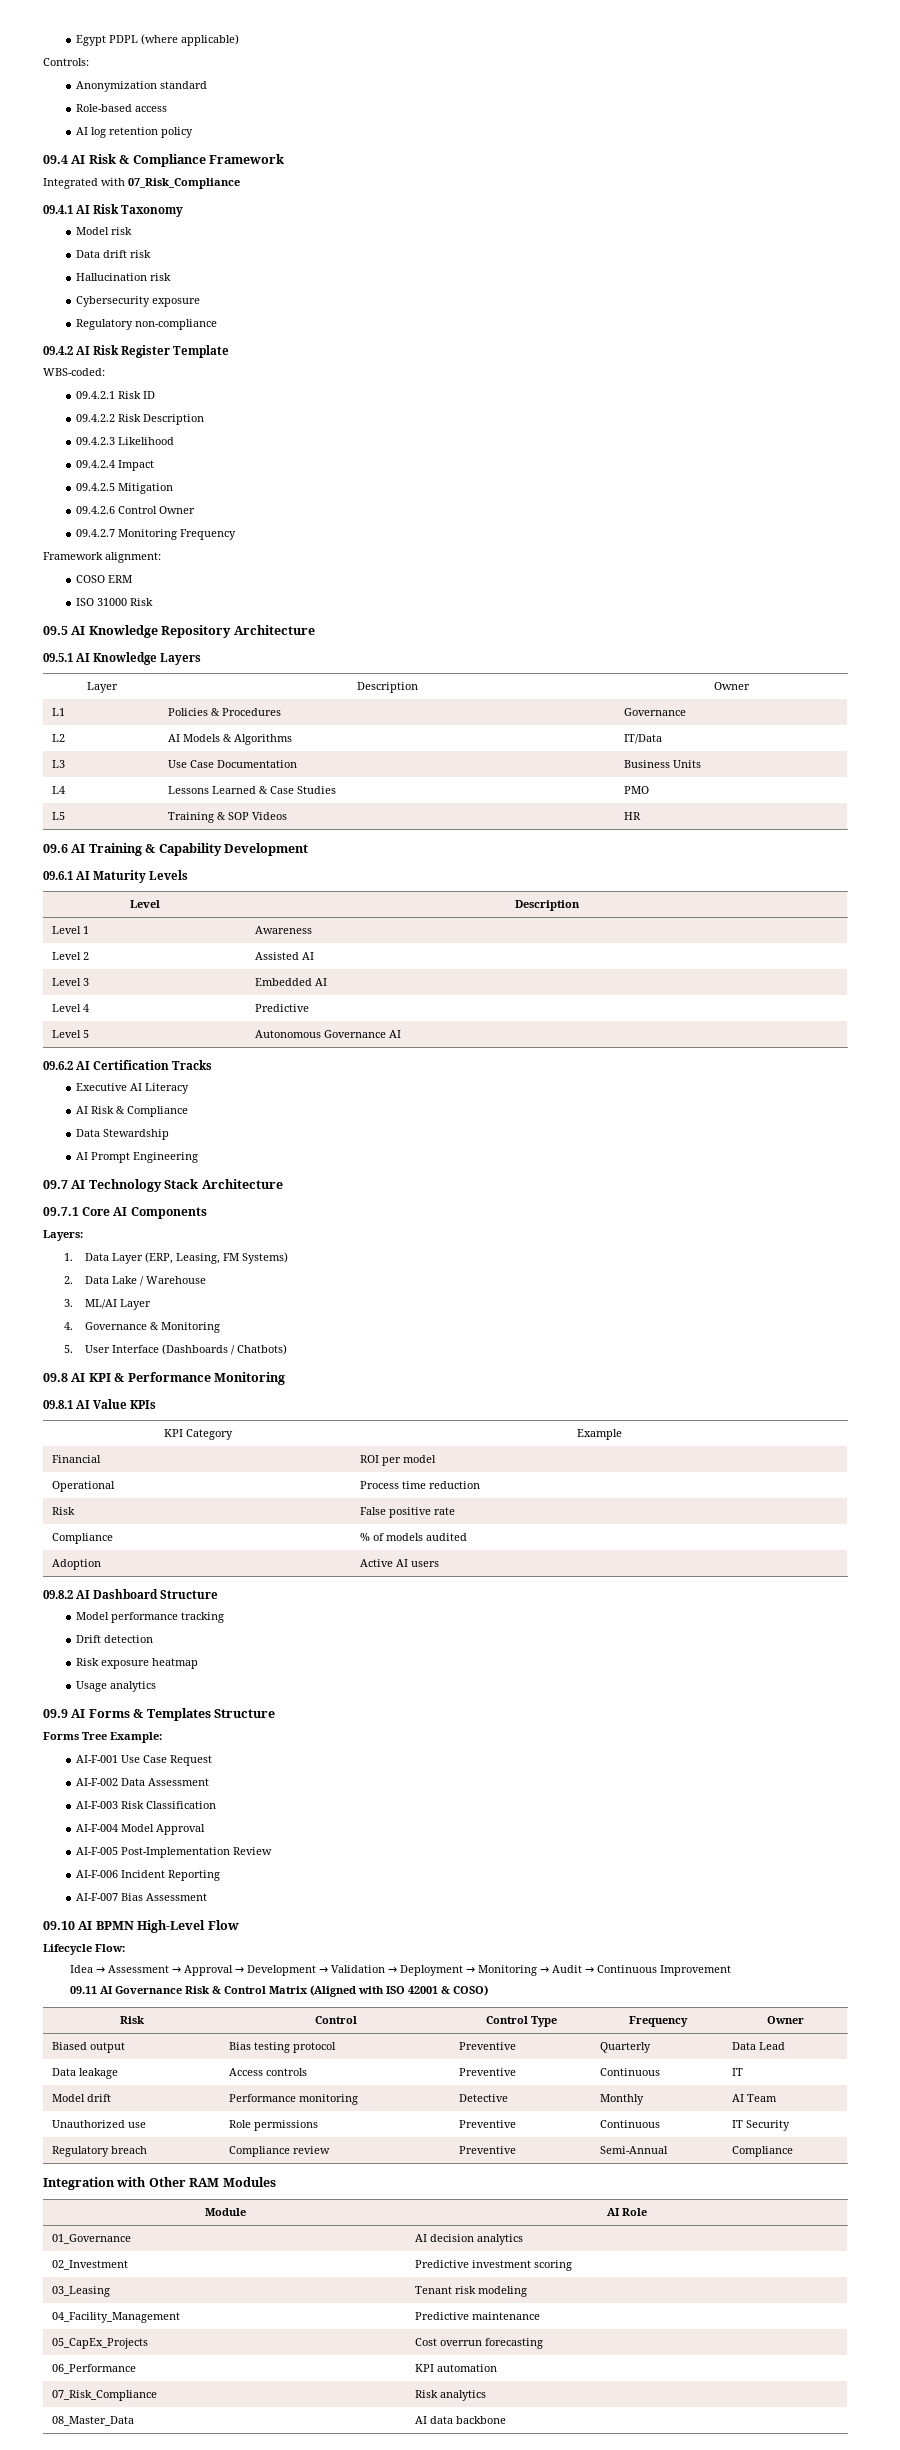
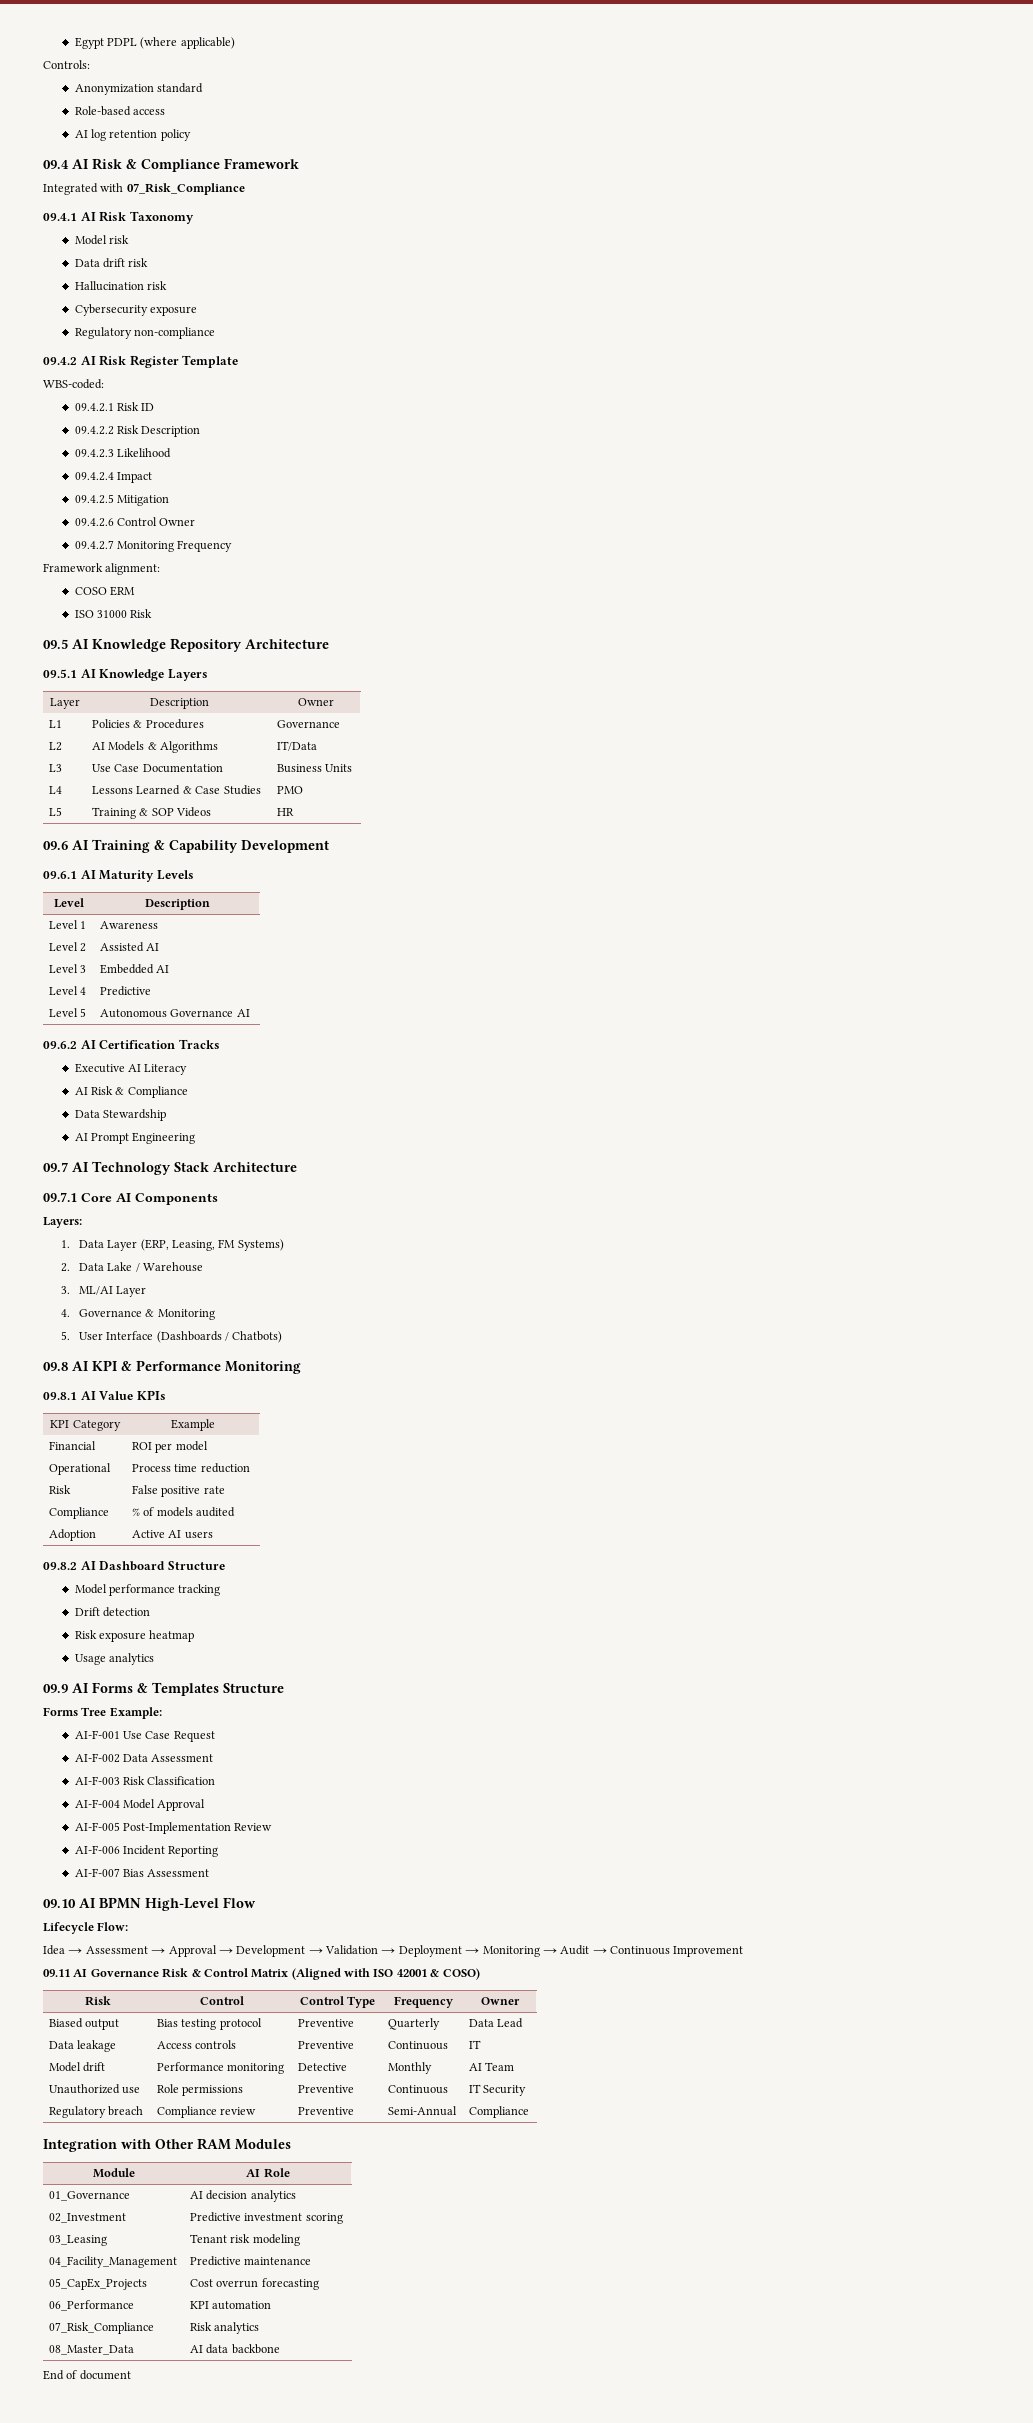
+ End of document

